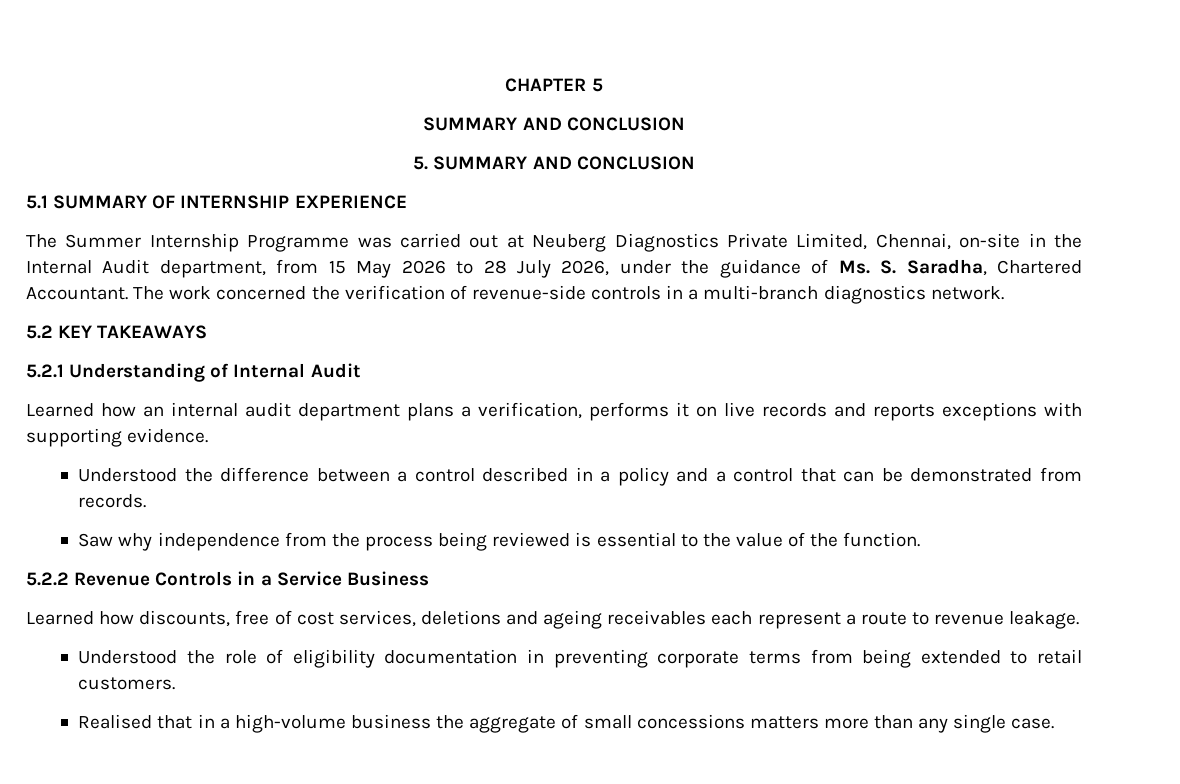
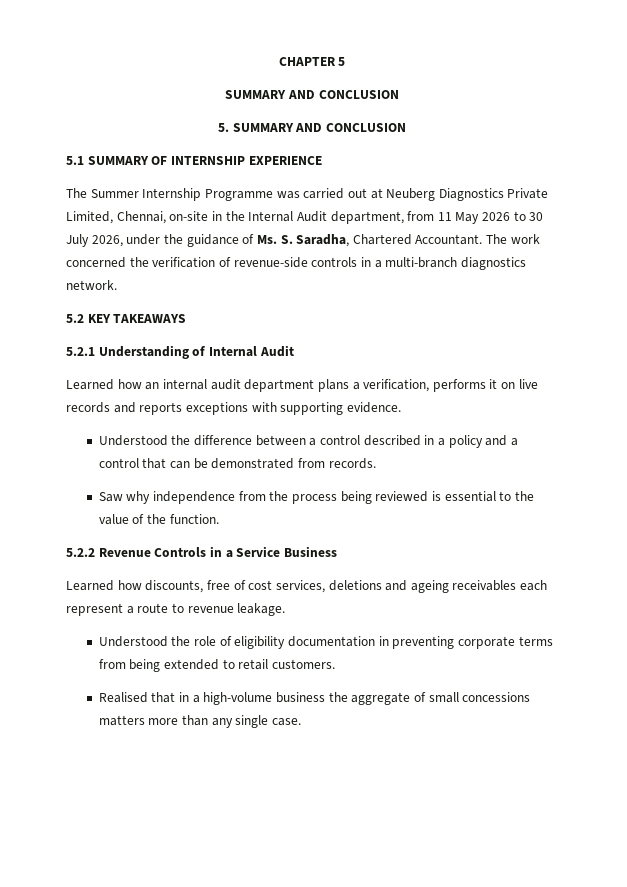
- The Summer Internship Programme was carried out at Neuberg Diagnostics Private Limited, Chennai, on-site in the Internal Audit department, from 15 May 2026 to 28 July 2026, under the guidance of Ms. S. Saradha, Chartered Accountant.
+ The Summer Internship Programme was carried out at Neuberg Diagnostics Private Limited, Chennai, on-site in the Internal Audit department, from 11 May 2026 to 30 July 2026, under the guidance of Ms. S. Saradha, Chartered Accountant.

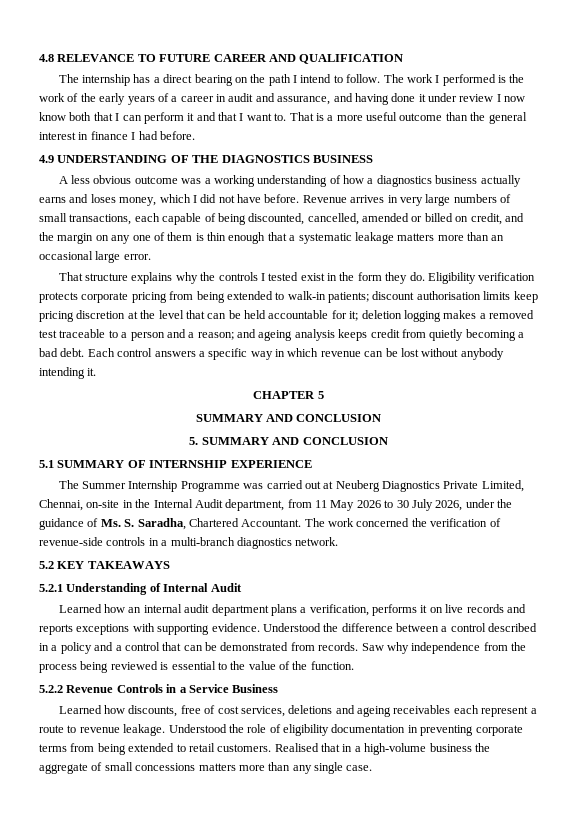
+ 4.8 RELEVANCE TO FUTURE CAREER AND QUALIFICATION
+ The internship has a direct bearing on the path I intend to follow. The work I performed is the work of the early years of a career in audit and assurance, and having done it under review I now know both that I can perform it and that I want to. That is a more useful outcome than the general interest in finance I had before.
+ 4.9 UNDERSTANDING OF THE DIAGNOSTICS BUSINESS
+ A less obvious outcome was a working understanding of how a diagnostics business actually earns and loses money, which I did not have before. Revenue arrives in very large numbers of small transactions, each capable of being discounted, cancelled, amended or billed on credit, and the margin on any one of them is thin enough that a systematic leakage matters more than an occasional large error.
+ That structure explains why the controls I tested exist in the form they do. Eligibility verification protects corporate pricing from being extended to walk-in patients; discount authorisation limits keep pricing discretion at the level that can be held accountable for it; deletion logging makes a removed test traceable to a person and a reason; and ageing analysis keeps credit from quietly becoming a bad debt. Each control answers a specific way in which revenue can be lost without anybody intending it.
- Learned how an internal audit department plans a verification, performs it on live records and reports exceptions with supporting evidence.
- Understood the difference between a control described in a policy and a control that can be demonstrated from records.
- Saw why independence from the process being reviewed is essential to the value of the function.
+ Learned how an internal audit department plans a verification, performs it on live records and reports exceptions with supporting evidence. Understood the difference between a control described in a policy and a control that can be demonstrated from records. Saw why independence from the process being reviewed is essential to the value of the function.
- Learned how discounts, free of cost services, deletions and ageing receivables each represent a route to revenue leakage.
- Understood the role of eligibility documentation in preventing corporate terms from being extended to retail customers.
- Realised that in a high-volume business the aggregate of small concessions matters more than any single case.
+ Learned how discounts, free of cost services, deletions and ageing receivables each represent a route to revenue leakage. Understood the role of eligibility documentation in preventing corporate terms from being extended to retail customers. Realised that in a high-volume business the aggregate of small concessions matters more than any single case.

